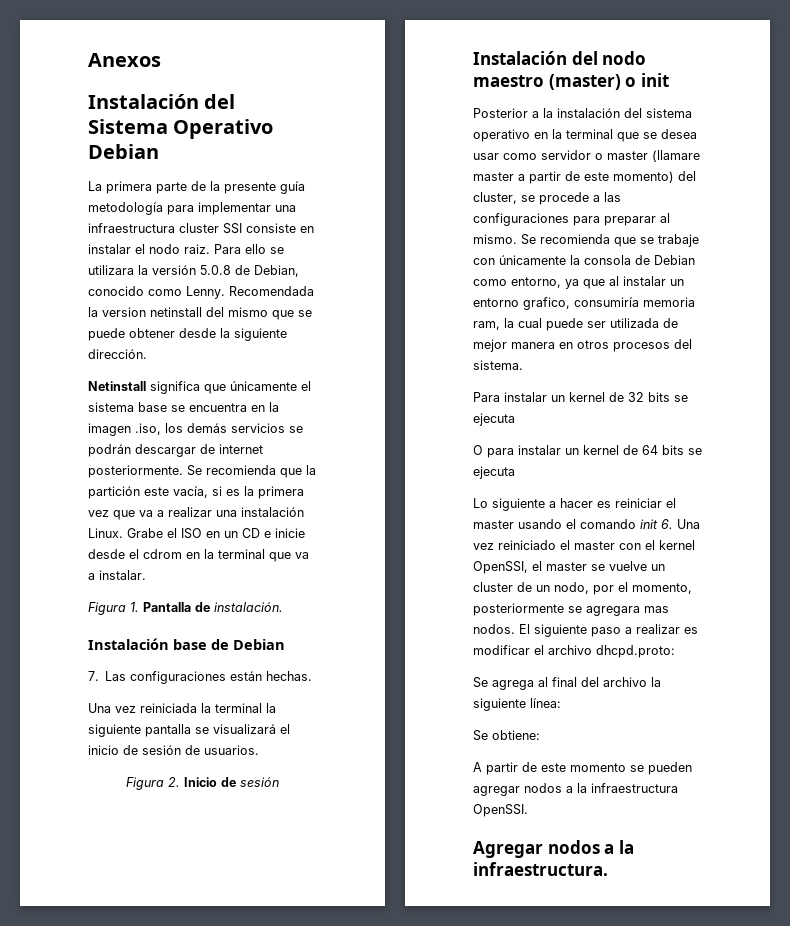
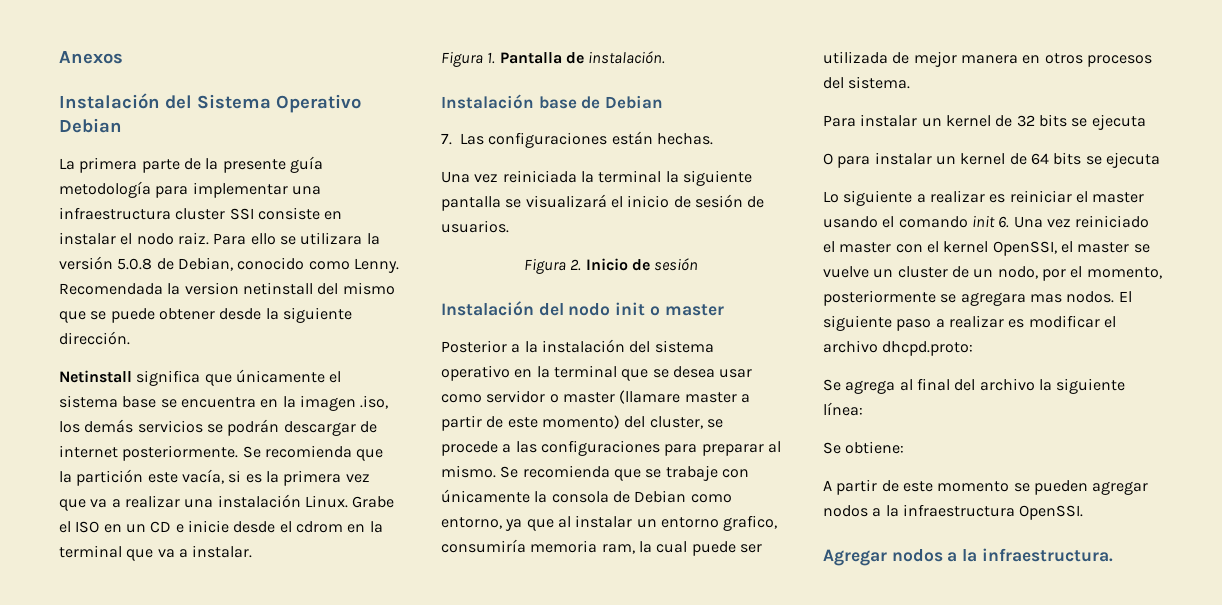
- Instalación del nodo maestro (master) o init
+ Instalación del nodo init o master
- Lo siguiente a hacer es reiniciar el master usando el comando init 6. Una vez reiniciado el master con el kernel OpenSSI, el master se vuelve un cluster de un nodo, por el momento, posteriormente se agregara mas nodos.
+ Lo siguiente a realizar es reiniciar el master usando el comando init 6. Una vez reiniciado el master con el kernel OpenSSI, el master se vuelve un cluster de un nodo, por el momento, posteriormente se agregara mas nodos.

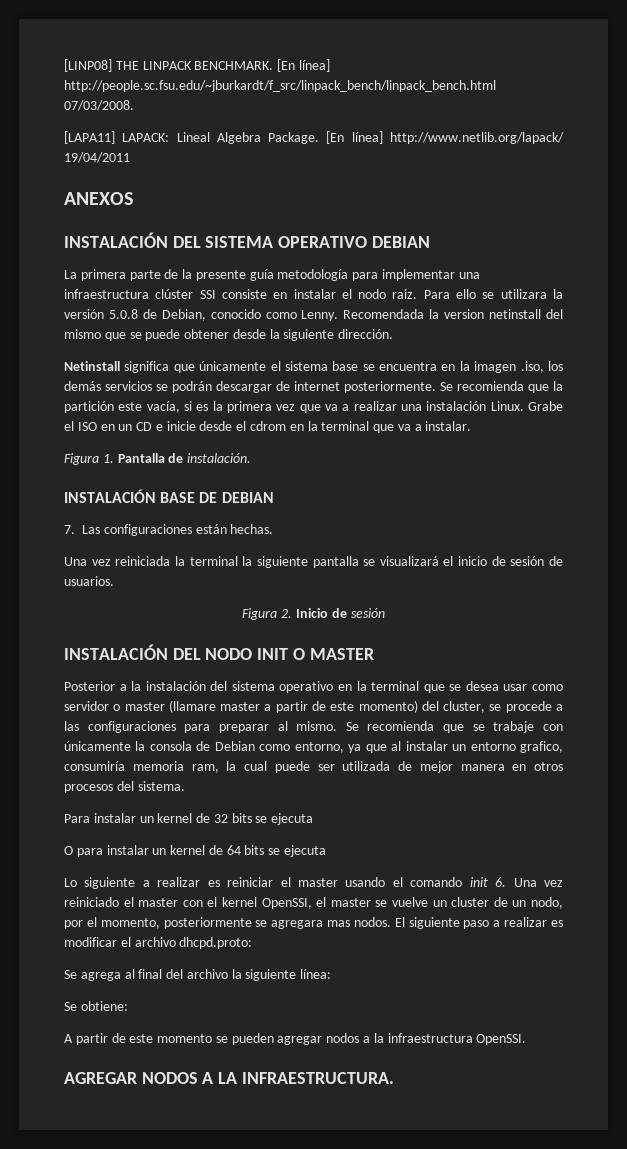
- Anexos
- Instalación del Sistema Operativo Debian
+ [LINP08] THE LINPACK BENCHMARK. [En línea] http://people.sc.fsu.edu/~jburkardt/f_src/linpack_bench/linpack_bench.html 07/03/2008.
+ [LAPA11] LAPACK: Lineal Algebra Package. [En línea] http://www.netlib.org/lapack/ 19/04/2011
+ ANEXOS
+ INSTALACIÓN DEL SISTEMA OPERATIVO DEBIAN
- La primera parte de la presente guía metodología para implementar una infraestructura cluster SSI consiste en instalar el nodo raiz.
+ La primera parte de la presente guía metodología para implementar una infraestructura clúster SSI consiste en instalar el nodo raiz.
- Instalación base de Debian
+ INSTALACIÓN BASE DE DEBIAN
- Instalación del nodo init o master
+ INSTALACIÓN DEL NODO INIT O MASTER
- Agregar nodos a la infraestructura.
+ AGREGAR NODOS A LA INFRAESTRUCTURA.

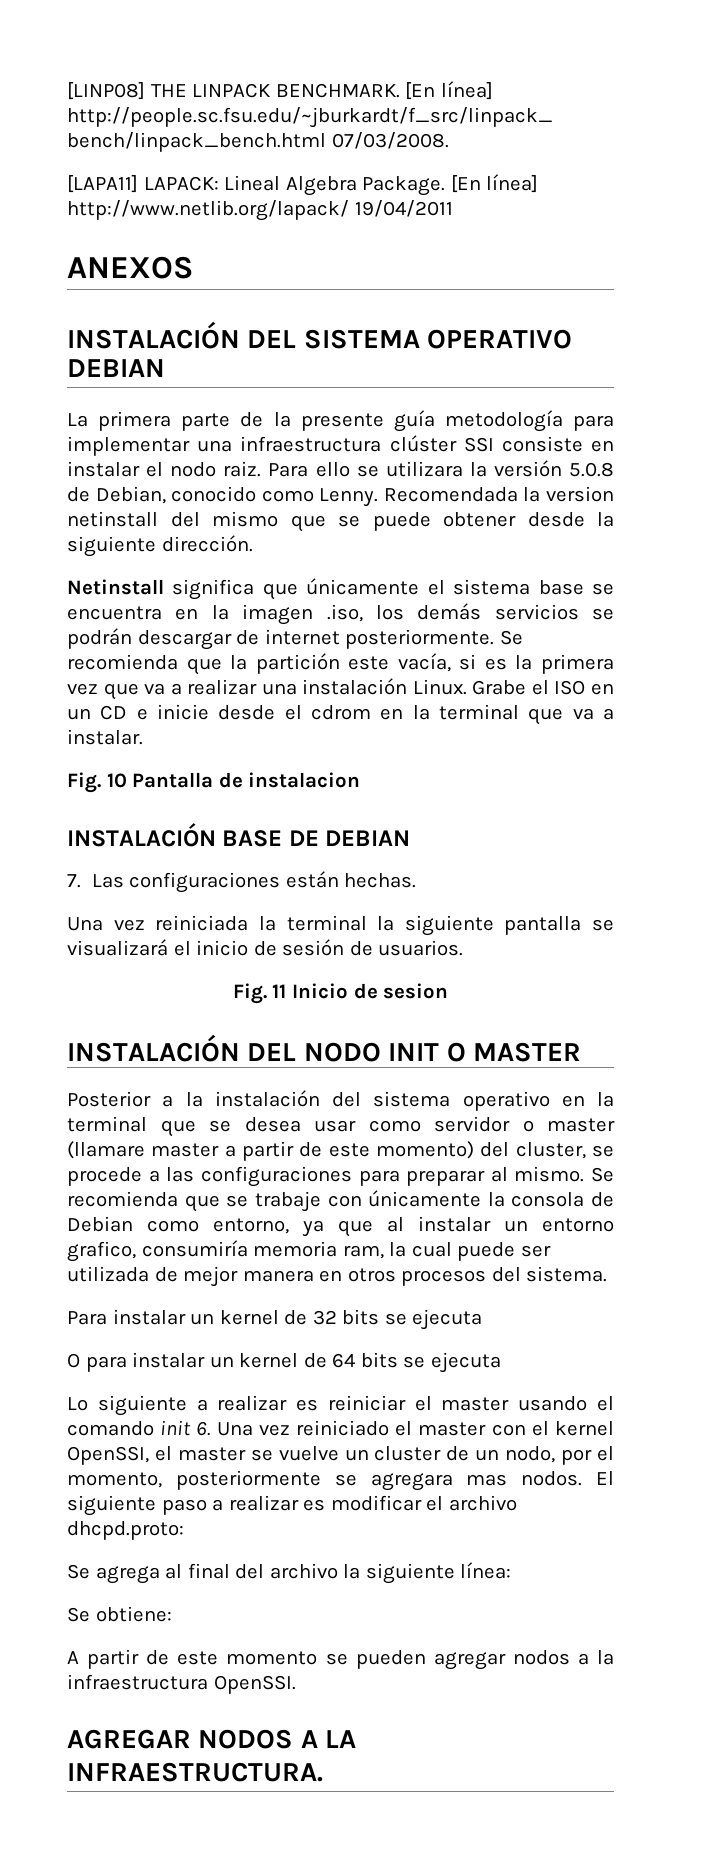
- Figura 1. Pantalla de instalación.
+ Fig. 10 Pantalla de instalacion
- Figura 2. Inicio de sesión
+ Fig. 11 Inicio de sesion

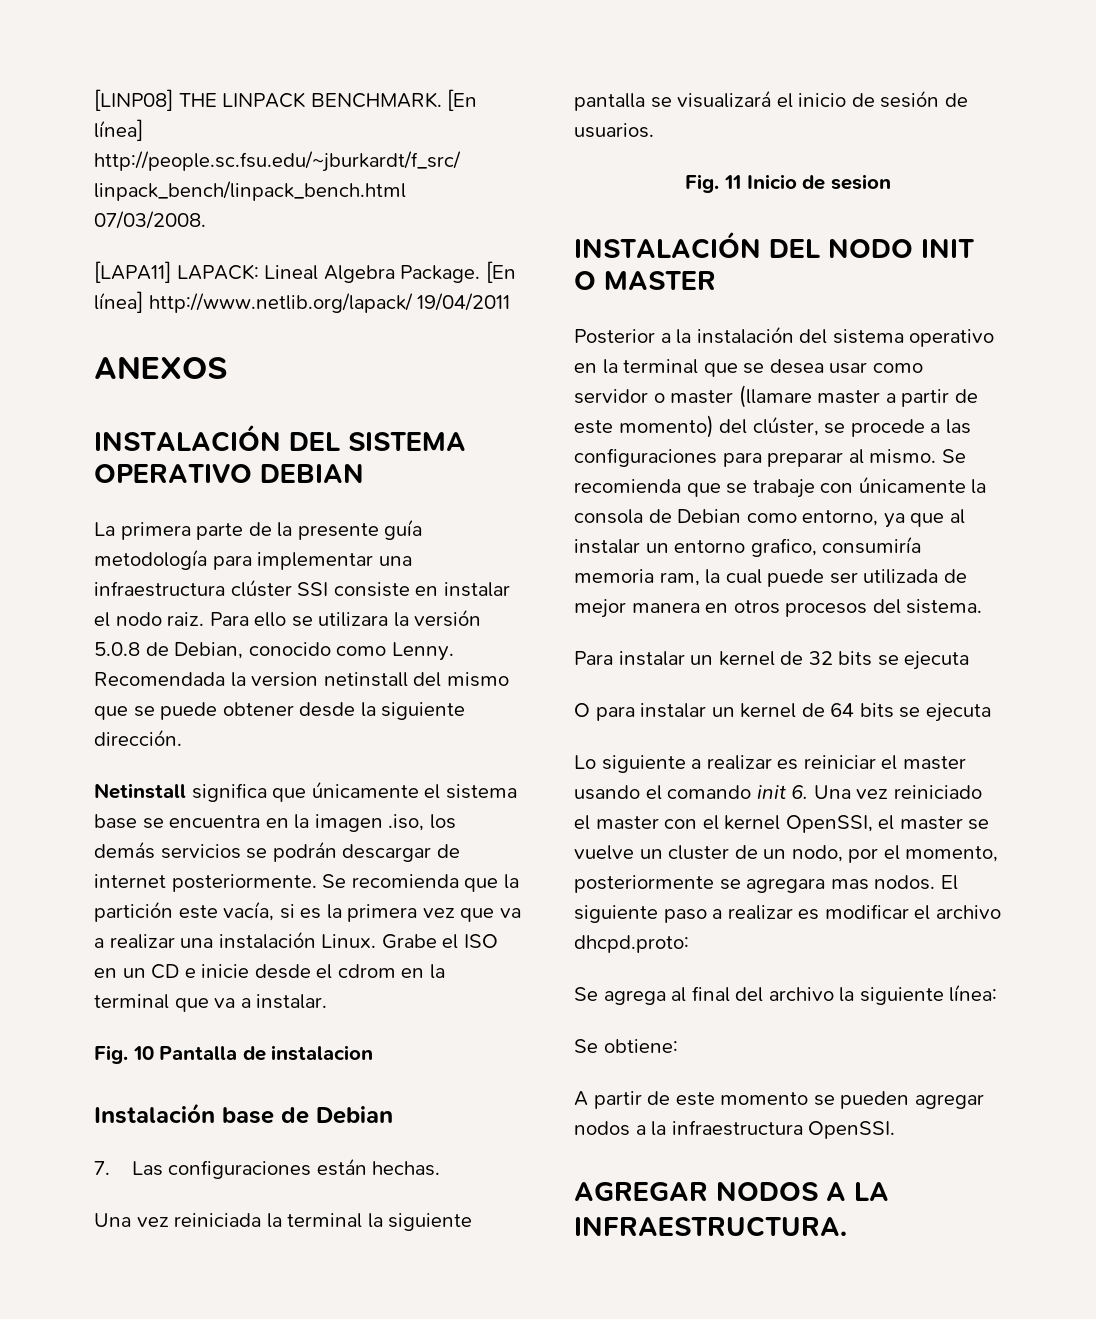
- INSTALACIÓN BASE DE DEBIAN
+ Instalación base de Debian
- Posterior a la instalación del sistema operativo en la terminal que se desea usar como servidor o master (llamare master a partir de este momento) del cluster, se procede a las configuraciones para preparar al mismo.
+ Posterior a la instalación del sistema operativo en la terminal que se desea usar como servidor o master (llamare master a partir de este momento) del clúster, se procede a las configuraciones para preparar al mismo.

